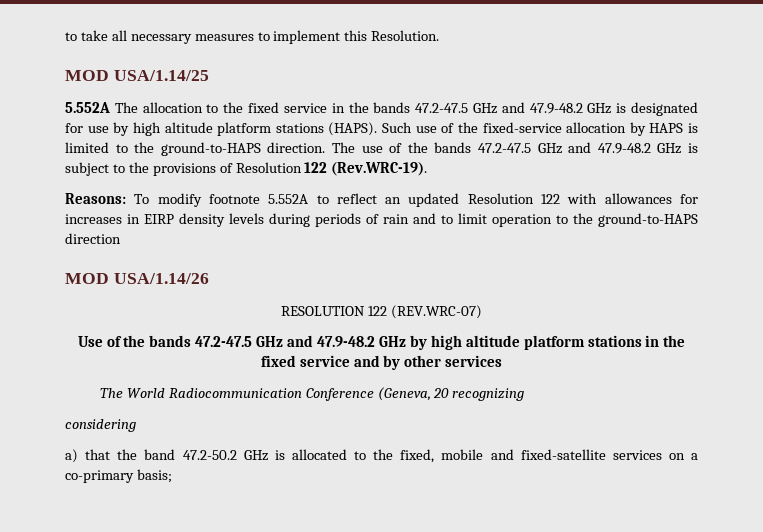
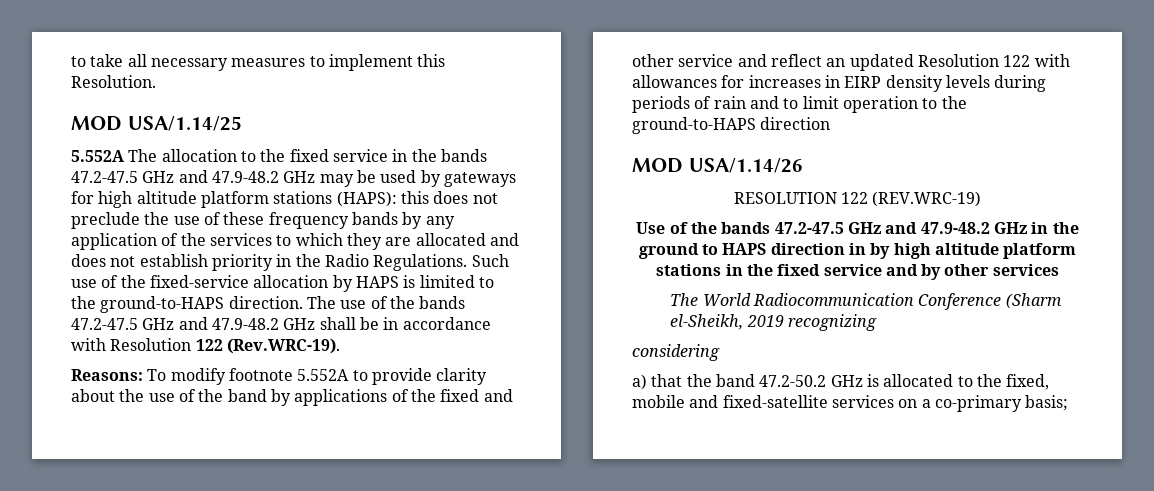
- 5.552A The allocation to the fixed service in the bands 47.2-47.5 GHz and 47.9-48.2 GHz is designated for use by high altitude platform stations (HAPS).
+ 5.552A The allocation to the fixed service in the bands 47.2-47.5 GHz and 47.9-48.2 GHz may be used by gateways for high altitude platform stations (HAPS): this does not preclude the use of these frequency bands by any application of the services to which they are allocated and does not establish priority in the Radio Regulations.
- The use of the bands 47.2-47.5 GHz and 47.9-48.2 GHz is subject to the provisions of Resolution 122 (Rev.WRC-19).
+ The use of the bands 47.2-47.5 GHz and 47.9-48.2 GHz shall be in accordance with Resolution 122 (Rev.WRC-19).
- Reasons: To modify footnote 5.552A to reflect an updated Resolution 122 with allowances for increases in EIRP density levels during periods of rain and to limit operation to the ground-to-HAPS direction
+ Reasons: To modify footnote 5.552A to provide clarity about the use of the band by applications of the fixed and other service and reflect an updated Resolution 122 with allowances for increases in EIRP density levels during periods of rain and to limit operation to the ground-to-HAPS direction
- RESOLUTION 122 (REV.WRC-07)
+ RESOLUTION 122 (REV.WRC-19)
- Use of the bands 47.2-47.5 GHz and 47.9-48.2 GHz by high altitude platform stations in the fixed service and by other services
+ Use of the bands 47.2-47.5 GHz and 47.9-48.2 GHz in the ground to HAPS direction in by high altitude platform stations in the fixed service and by other services
- The World Radiocommunication Conference (Geneva, 20 recognizing
+ The World Radiocommunication Conference (Sharm el-Sheikh, 2019 recognizing

